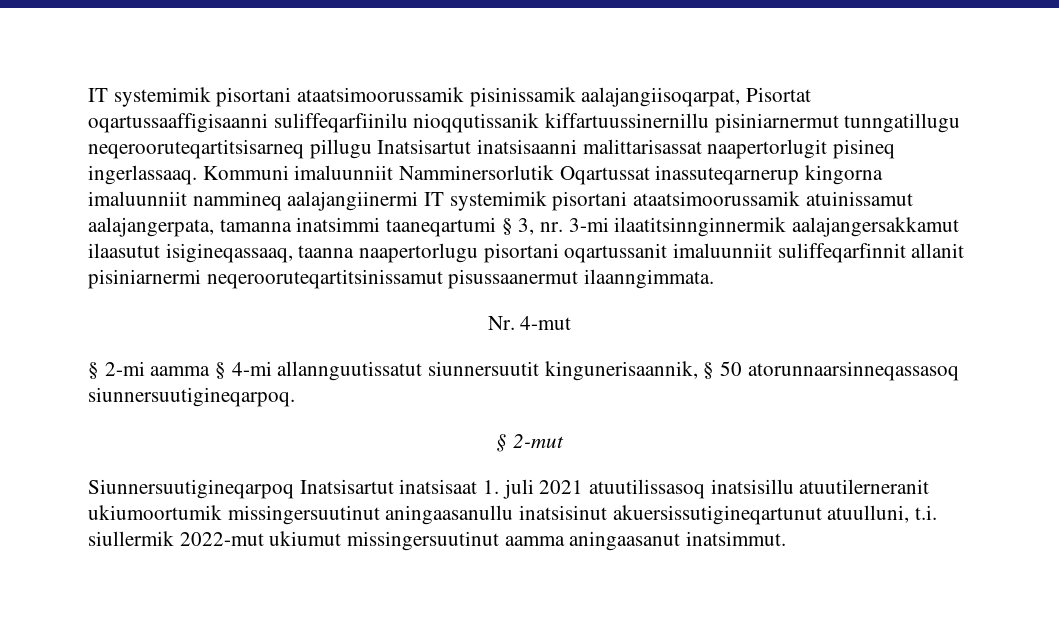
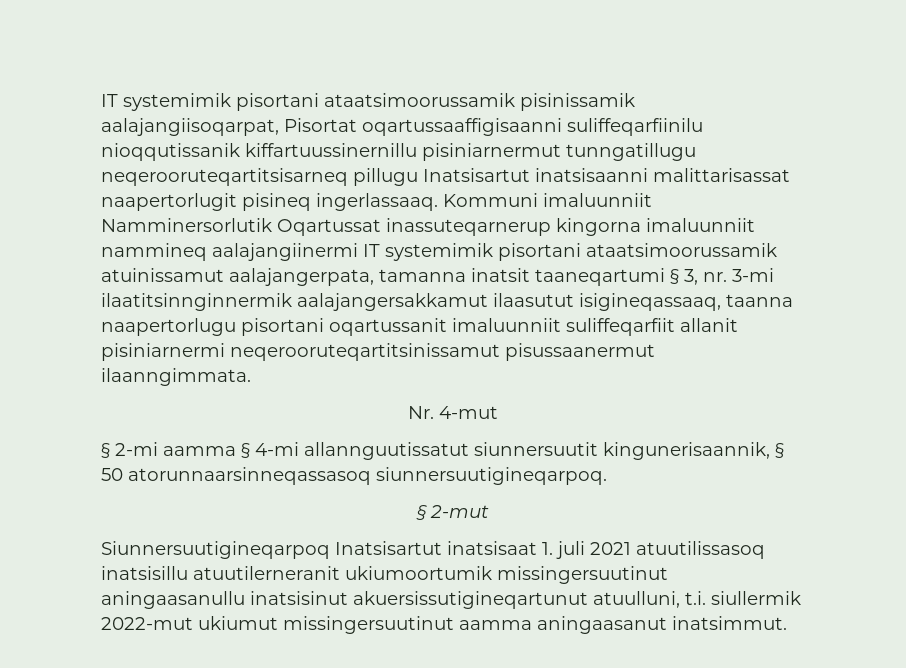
- Kommuni imaluunniit Namminersorlutik Oqartussat inassuteqarnerup kingorna imaluunniit nammineq aalajangiinermi IT systemimik pisortani ataatsimoorussamik atuinissamut aalajangerpata, tamanna inatsimmi taaneqartumi § 3, nr. 3-mi ilaatitsinnginnermik aalajangersakkamut ilaasutut isigineqassaaq, taanna naapertorlugu pisortani oqartussanit imaluunniit suliffeqarfinnit allanit pisiniarnermi neqerooruteqartitsinissamut pisussaanermut ilaanngimmata.
+ Kommuni imaluunniit Namminersorlutik Oqartussat inassuteqarnerup kingorna imaluunniit nammineq aalajangiinermi IT systemimik pisortani ataatsimoorussamik atuinissamut aalajangerpata, tamanna inatsit taaneqartumi § 3, nr. 3-mi ilaatitsinnginnermik aalajangersakkamut ilaasutut isigineqassaaq, taanna naapertorlugu pisortani oqartussanit imaluunniit suliffeqarfiit allanit pisiniarnermi neqerooruteqartitsinissamut pisussaanermut ilaanngimmata.

